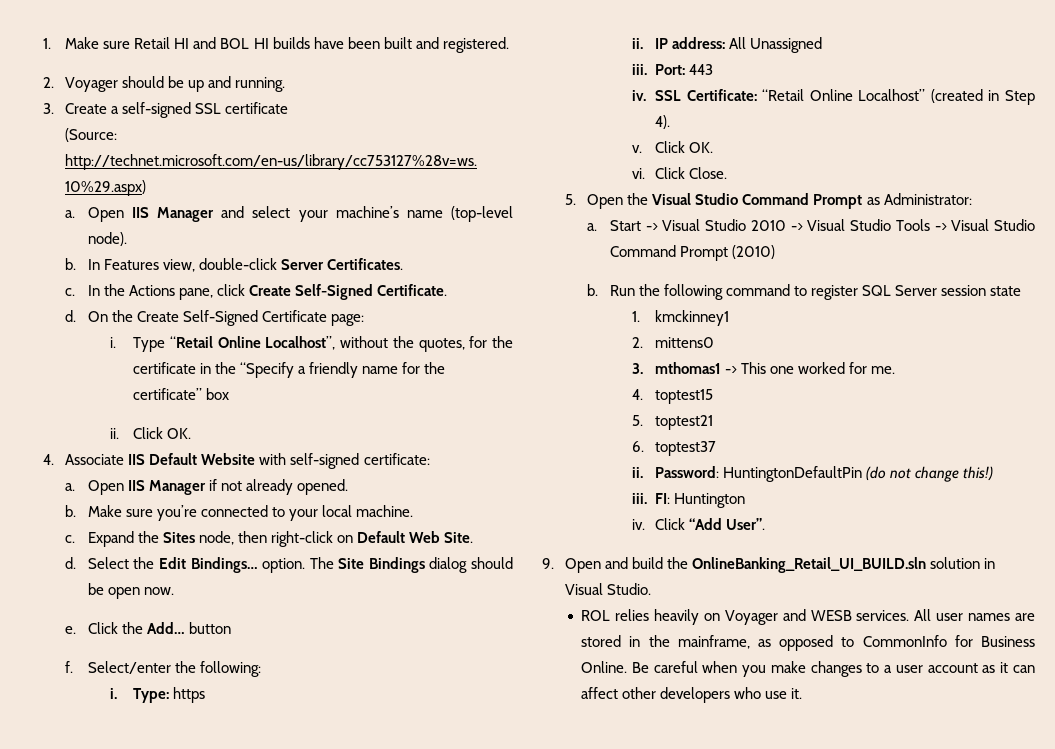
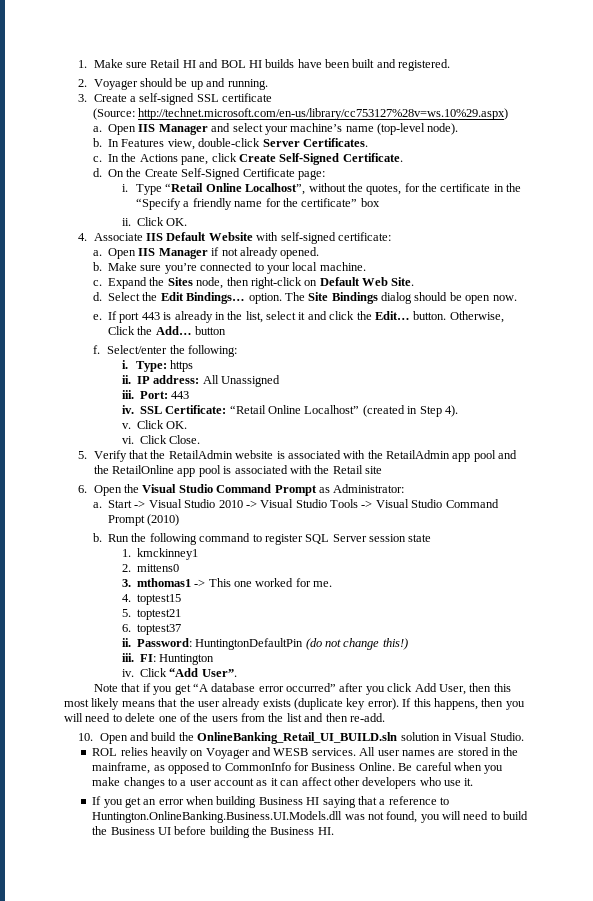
- Click the Add… button
+ If port 443 is already in the list, select it and click the Edit… button. Otherwise, Click the Add… button
- 5. Open the Visual Studio Command Prompt as Administrator:
+ 5. Verify that the RetailAdmin website is associated with the RetailAdmin app pool and the RetailOnline app pool is associated with the Retail site
+ 6. Open the Visual Studio Command Prompt as Administrator:
- 9. Open and build the OnlineBanking_Retail_UI_BUILD.sln solution in Visual Studio.
+ Note that if you get “A database error occurred” after you click Add User, then this most likely means that the user already exists (duplicate key error). If this happens, then you will need to delete one of the users from the list and then re-add.
+ 10. Open and build the OnlineBanking_Retail_UI_BUILD.sln solution in Visual Studio.
+ If you get an error when building Business HI saying that a reference to Huntington.OnlineBanking.Business.UI.Models.dll was not found, you will need to build the Business UI before building the Business HI.

